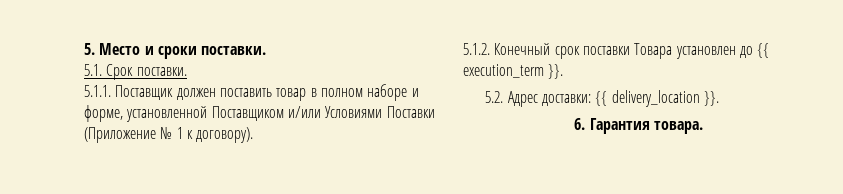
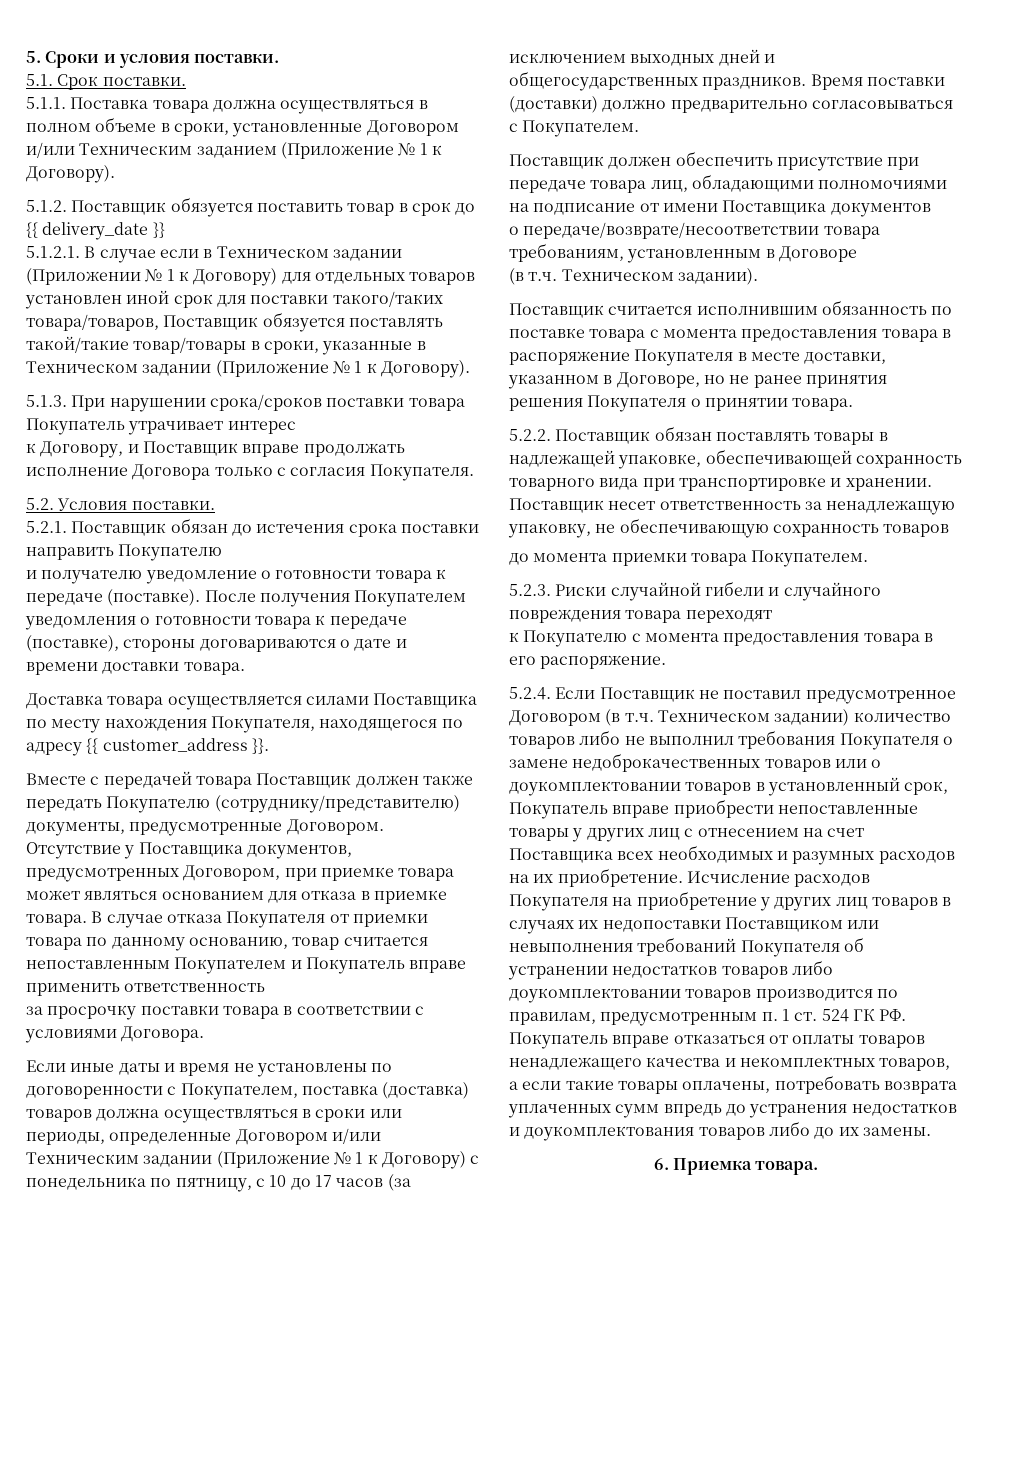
- 5. Место и сроки поставки.
+ 5. Сроки и условия поставки.
- 5.1.1. Поставщик должен поставить товар в полном наборе и форме, установленной Поставщиком и/или Условиями Поставки (Приложение № 1 к договору).
+ 5.1.1. Поставка товара должна осуществляться в полном объеме в сроки, установленные Договором и/или Техническим заданием (Приложение № 1 к Договору).
- 5.1.2. Конечный срок поставки Товара установлен до {{ execution_term }}.
- 5.2. Адрес доставки: {{ delivery_location }}.
+ 5.1.2. Поставщик обязуется поставить товар в срок до {{ delivery_date }}
+ 5.1.2.1. В случае если в Техническом задании (Приложении № 1 к Договору) для отдельных товаров установлен иной срок для поставки такого/таких товара/товаров, Поставщик обязуется поставлять такой/такие товар/товары в сроки, указанные в Техническом задании (Приложение № 1 к Договору).
+ 5.1.3. При нарушении срока/сроков поставки товара Покупатель утрачивает интерес
+ к Договору, и Поставщик вправе продолжать исполнение Договора только с согласия Покупателя.
+ 5.2. Условия поставки.
+ 5.2.1. Поставщик обязан до истечения срока поставки направить Покупателю
+ и получателю уведомление о готовности товара к передаче (поставке). После получения Покупателем уведомления о готовности товара к передаче (поставке), стороны договариваются о дате и времени доставки товара.
+ Доставка товара осуществляется силами Поставщика по месту нахождения Покупателя, находящегося по адресу {{ customer_address }}.
+ Вместе с передачей товара Поставщик должен также передать Покупателю (сотруднику/представителю) документы, предусмотренные Договором. Отсутствие у Поставщика документов, предусмотренных Договором, при приемке товара может являться основанием для отказа в приемке товара. В случае отказа Покупателя от приемки товара по данному основанию, товар считается непоставленным Покупателем и Покупатель вправе применить ответственность
+ за просрочку поставки товара в соответствии с условиями Договора.
+ Если иные даты и время не установлены по договоренности с Покупателем, поставка (доставка) товаров должна осуществляться в сроки или периоды, определенные Договором и/или Техническим задании (Приложение № 1 к Договору) с понедельника по пятницу, с 10 до 17 часов (за исключением выходных дней и общегосударственных праздников. Время поставки (доставки) должно предварительно согласовываться с Покупателем.
+ Поставщик должен обеспечить присутствие при передаче товара лиц, обладающими полномочиями на подписание от имени Поставщика документов
+ о передаче/возврате/несоответствии товара требованиям, установленным в Договоре
+ (в т.ч. Техническом задании).
+ Поставщик считается исполнившим обязанность по поставке товара с момента предоставления товара в распоряжение Покупателя в месте доставки, указанном в Договоре, но не ранее принятия решения Покупателя о принятии товара.
+ 5.2.2. Поставщик обязан поставлять товары в надлежащей упаковке, обеспечивающей сохранность товарного вида при транспортировке и хранении. Поставщик несет ответственность за ненадлежащую упаковку, не обеспечивающую сохранность товаров
+ до момента приемки товара Покупателем.
+ 5.2.3. Риски случайной гибели и случайного повреждения товара переходят
+ к Покупателю с момента предоставления товара в его распоряжение.
+ 5.2.4. Если Поставщик не поставил предусмотренное Договором (в т.ч. Техническом задании) количество товаров либо не выполнил требования Покупателя о замене недоброкачественных товаров или о доукомплектовании товаров в установленный срок, Покупатель вправе приобрести непоставленные товары у других лиц с отнесением на счет Поставщика всех необходимых и разумных расходов на их приобретение. Исчисление расходов Покупателя на приобретение у других лиц товаров в случаях их недопоставки Поставщиком или невыполнения требований Покупателя об устранении недостатков товаров либо доукомплектовании товаров производится по правилам, предусмотренным п. 1 ст. 524 ГК РФ. Покупатель вправе отказаться от оплаты товаров ненадлежащего качества и некомплектных товаров, а если такие товары оплачены, потребовать возврата уплаченных сумм впредь до устранения недостатков и доукомплектования товаров либо до их замены.
- 6. Гарантия товара.
+ 6. Приемка товара.

